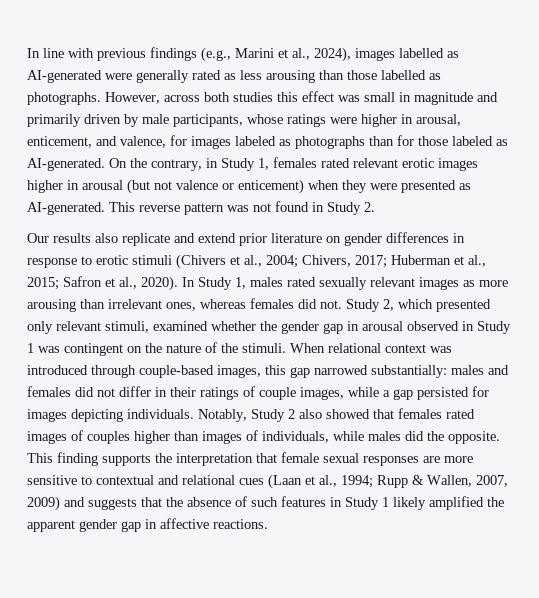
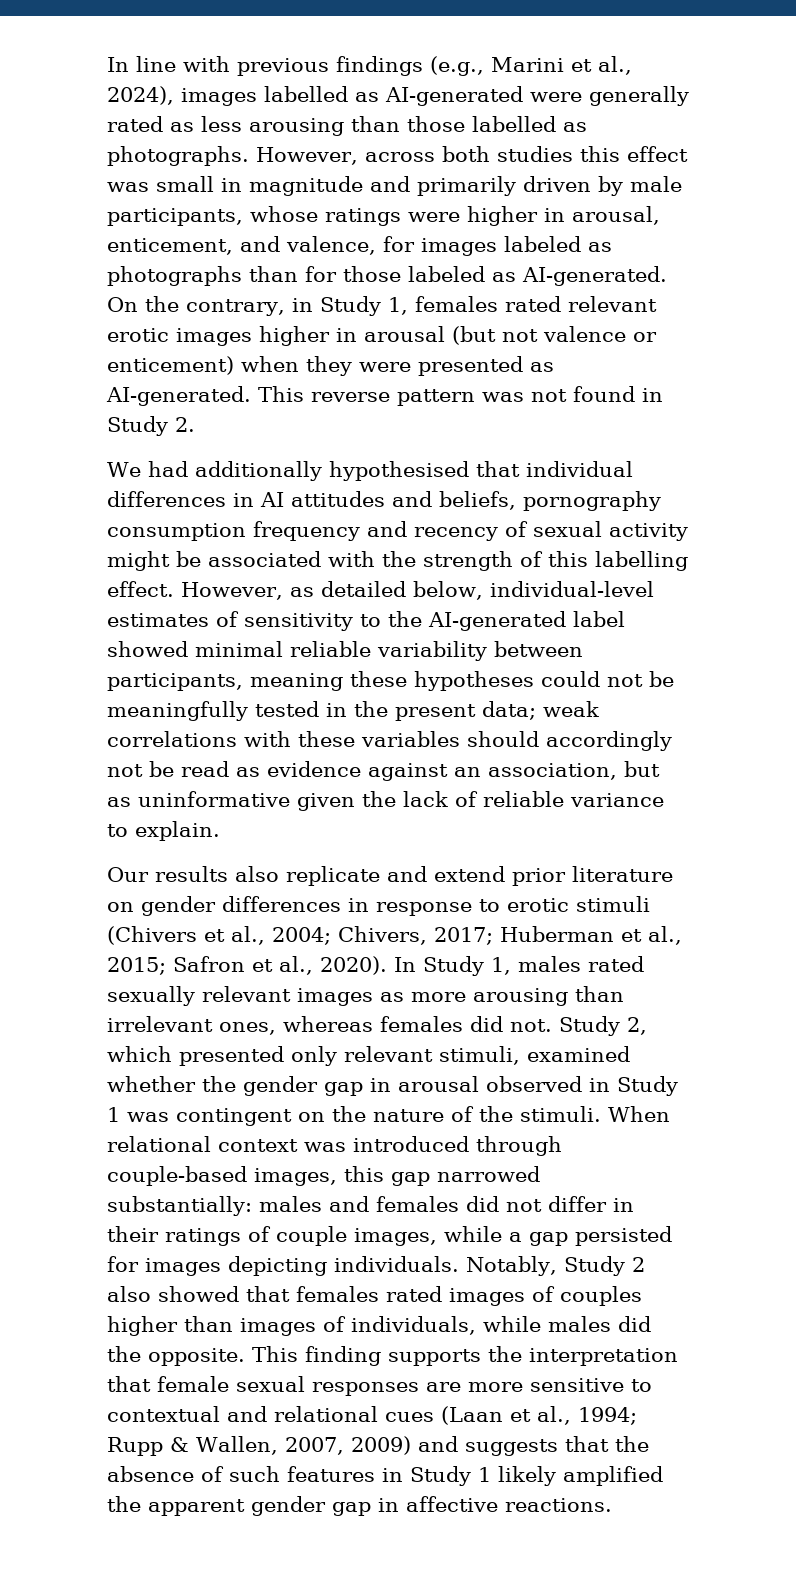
+ We had additionally hypothesised that individual differences in AI attitudes and beliefs, pornography consumption frequency and recency of sexual activity might be associated with the strength of this labelling effect. However, as detailed below, individual-level estimates of sensitivity to the AI-generated label showed minimal reliable variability between participants, meaning these hypotheses could not be meaningfully tested in the present data; weak correlations with these variables should accordingly not be read as evidence against an association, but as uninformative given the lack of reliable variance to explain.

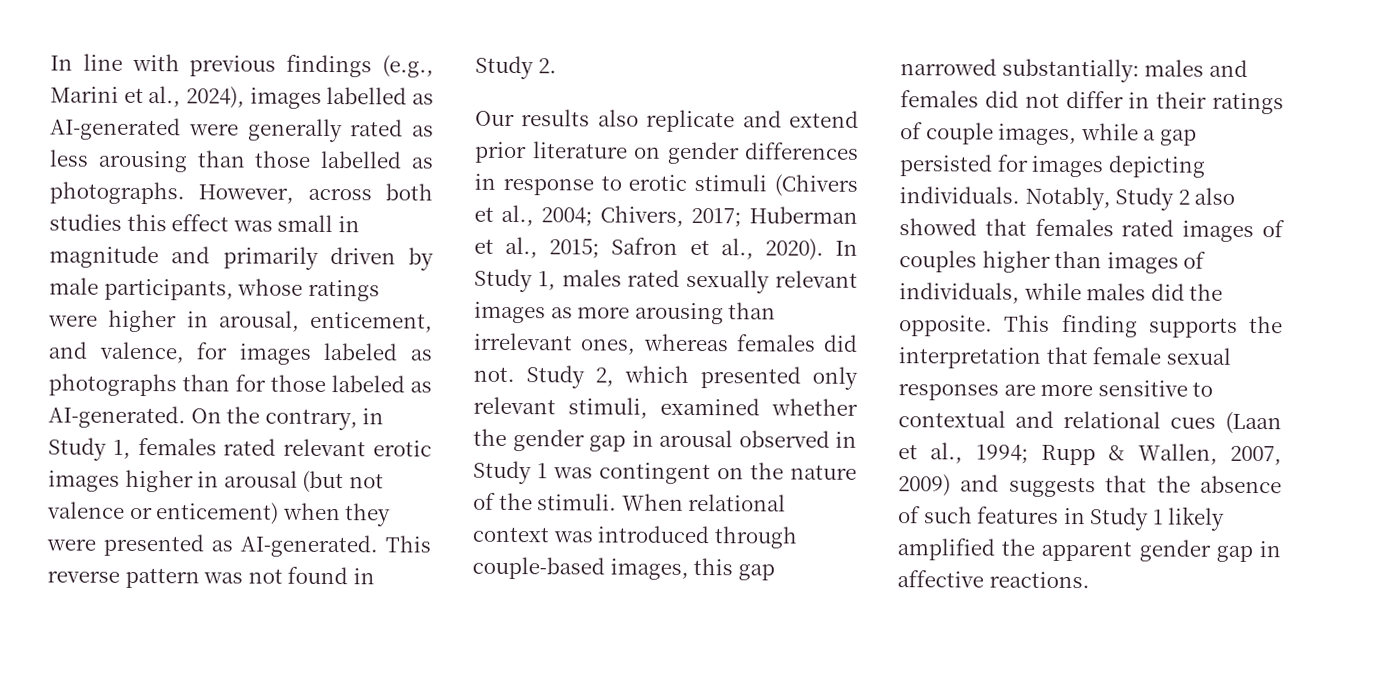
- We had additionally hypothesised that individual differences in AI attitudes and beliefs, pornography consumption frequency and recency of sexual activity might be associated with the strength of this labelling effect. However, as detailed below, individual-level estimates of sensitivity to the AI-generated label showed minimal reliable variability between participants, meaning these hypotheses could not be meaningfully tested in the present data; weak correlations with these variables should accordingly not be read as evidence against an association, but as uninformative given the lack of reliable variance to explain.

